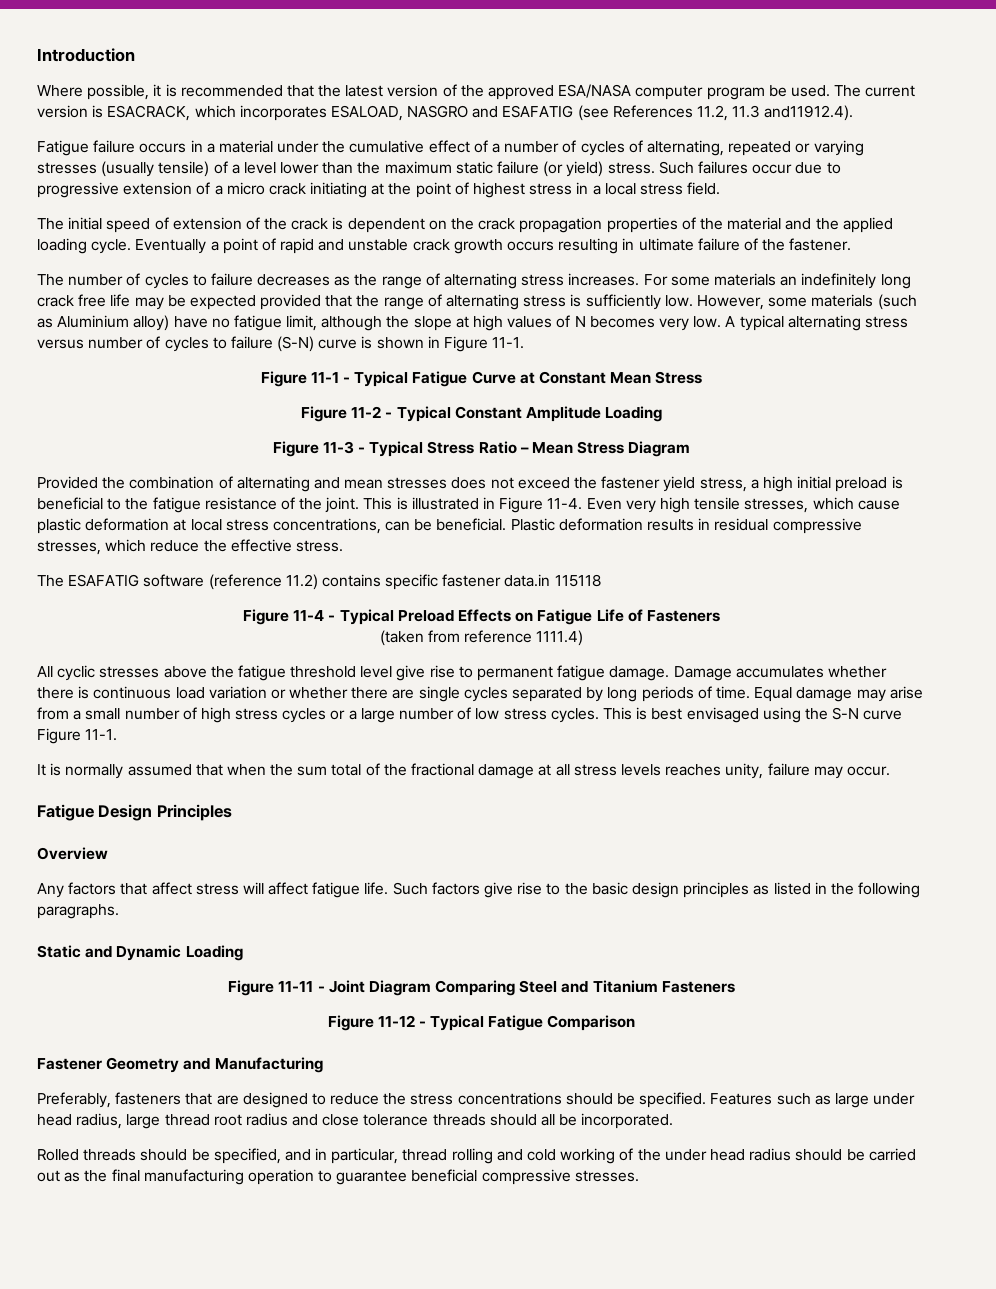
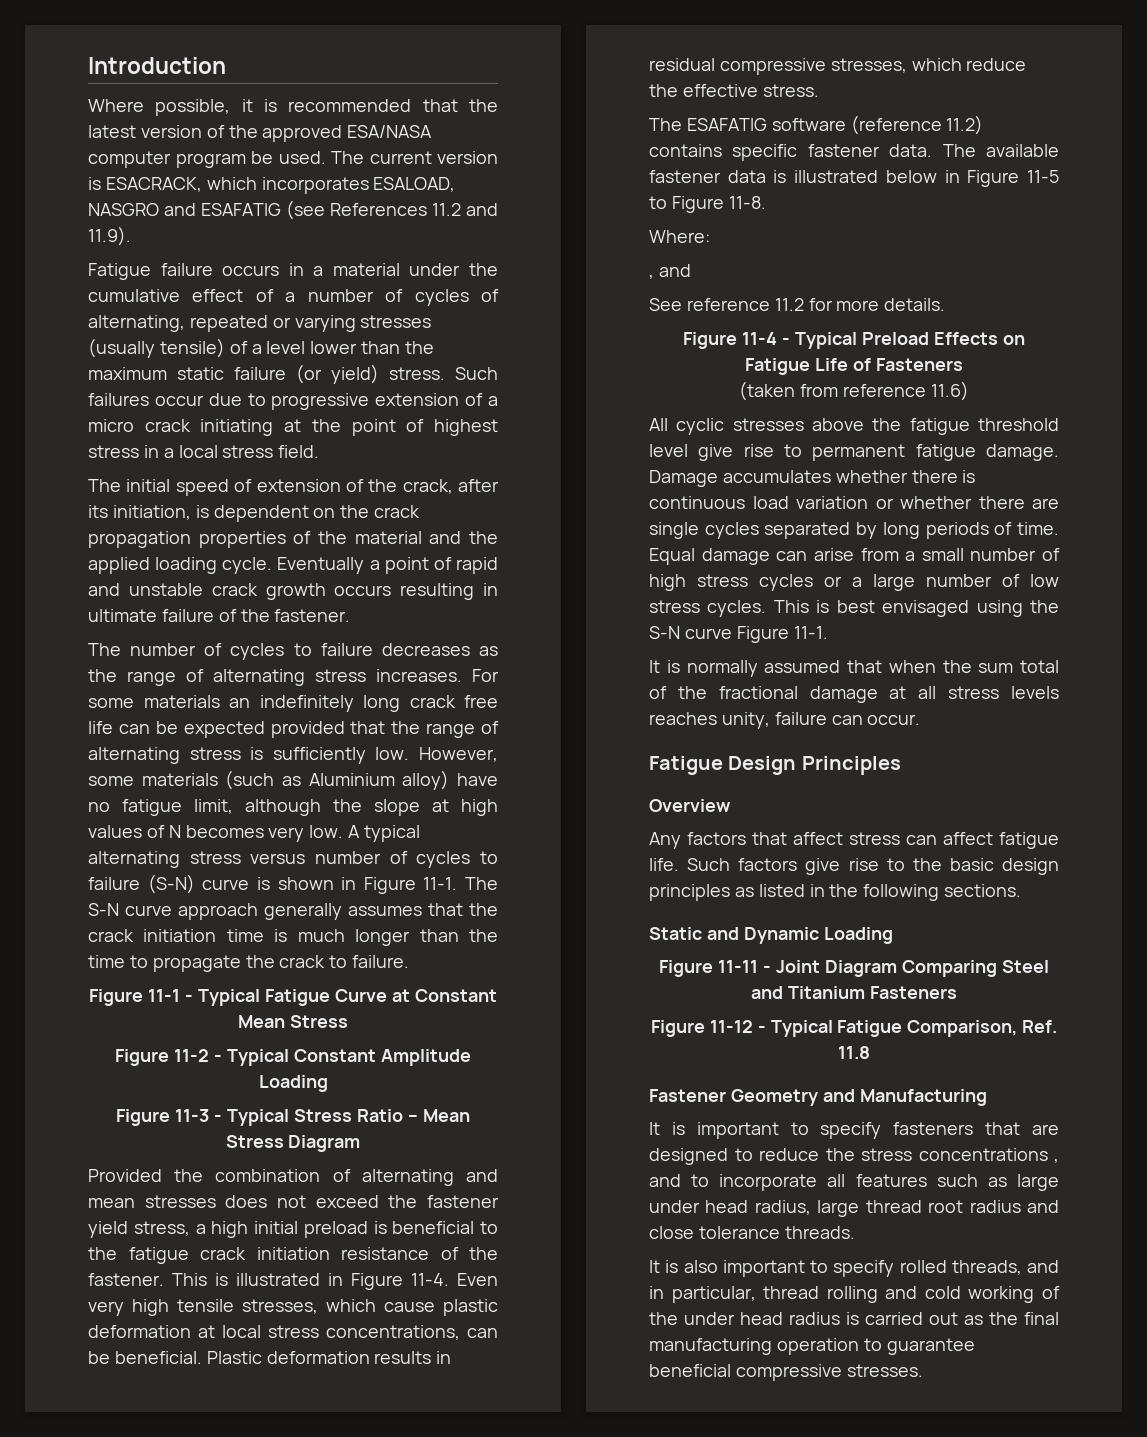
- The current version is ESACRACK, which incorporates ESALOAD, NASGRO and ESAFATIG (see References 11.2, 11.3 and11912.4).
+ The current version is ESACRACK, which incorporates ESALOAD, NASGRO and ESAFATIG (see References 11.2 and 11.9).
- The initial speed of extension of the crack is dependent on the crack propagation properties of the material and the applied loading cycle.
+ The initial speed of extension of the crack, after its initiation, is dependent on the crack propagation properties of the material and the applied loading cycle.
- For some materials an indefinitely long crack free life may be expected provided that the range of alternating stress is sufficiently low.
+ For some materials an indefinitely long crack free life can be expected provided that the range of alternating stress is sufficiently low.
+ The S-N curve approach generally assumes that the crack initiation time is much longer than the time to propagate the crack to failure.
- Provided the combination of alternating and mean stresses does not exceed the fastener yield stress, a high initial preload is beneficial to the fatigue resistance of the joint.
+ Provided the combination of alternating and mean stresses does not exceed the fastener yield stress, a high initial preload is beneficial to the fatigue crack initiation resistance of the fastener.
- The ESAFATIG software (reference 11.2) contains specific fastener data.in 115118
+ The ESAFATIG software (reference 11.2) contains specific fastener data. The available fastener data is illustrated below in Figure 11-5 to Figure 11-8.
+ Where:
+ , and
+ See reference 11.2 for more details.
- (taken from reference 1111.4)
+ (taken from reference 11.6)
- Equal damage may arise from a small number of high stress cycles or a large number of low stress cycles.
+ Equal damage can arise from a small number of high stress cycles or a large number of low stress cycles.
- It is normally assumed that when the sum total of the fractional damage at all stress levels reaches unity, failure may occur.
+ It is normally assumed that when the sum total of the fractional damage at all stress levels reaches unity, failure can occur.
- Any factors that affect stress will affect fatigue life.
+ Any factors that affect stress can affect fatigue life.
- Such factors give rise to the basic design principles as listed in the following paragraphs.
+ Such factors give rise to the basic design principles as listed in the following sections.
- Figure 11-12 - Typical Fatigue Comparison
+ Figure 11-12 - Typical Fatigue Comparison, Ref. 11.8
- Preferably, fasteners that are designed to reduce the stress concentrations should be specified. Features such as large under head radius, large thread root radius and close tolerance threads should all be incorporated.
- Rolled threads should be specified, and in particular, thread rolling and cold working of the under head radius should be carried out as the final manufacturing operation to guarantee beneficial compressive stresses.
+ It is important to specify fasteners that are designed to reduce the stress concentrations , and to incorporate all features such as large under head radius, large thread root radius and close tolerance threads.
+ It is also important to specify rolled threads, and in particular, thread rolling and cold working of the under head radius is carried out as the final manufacturing operation to guarantee beneficial compressive stresses.

